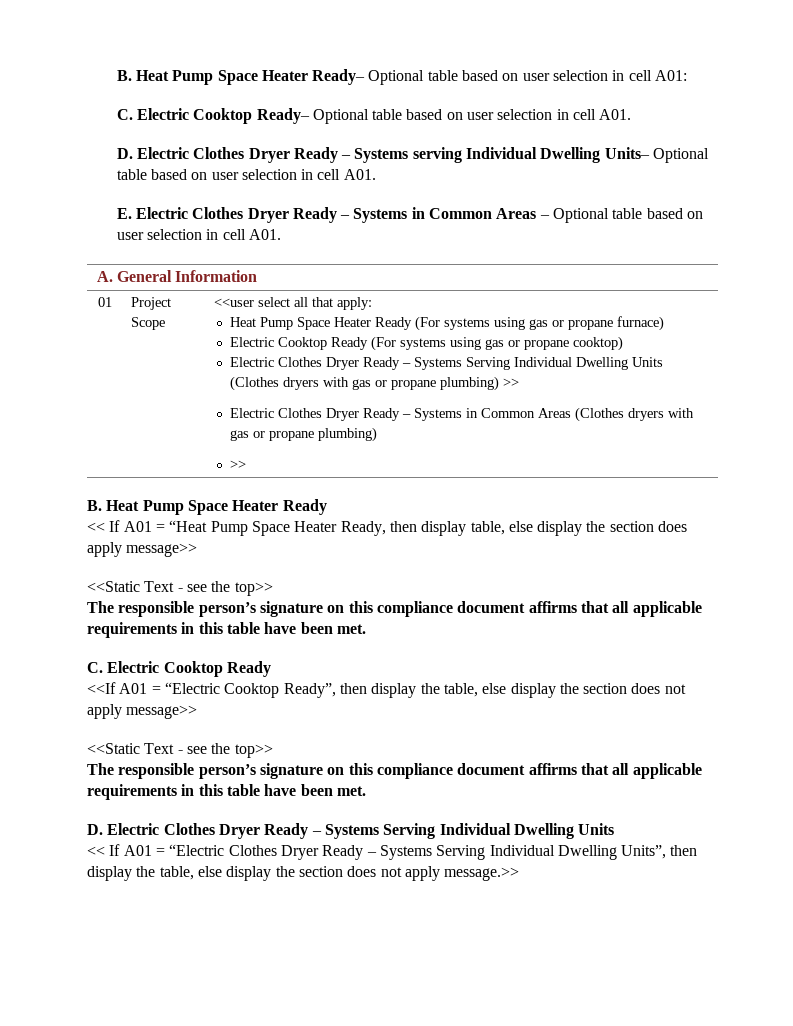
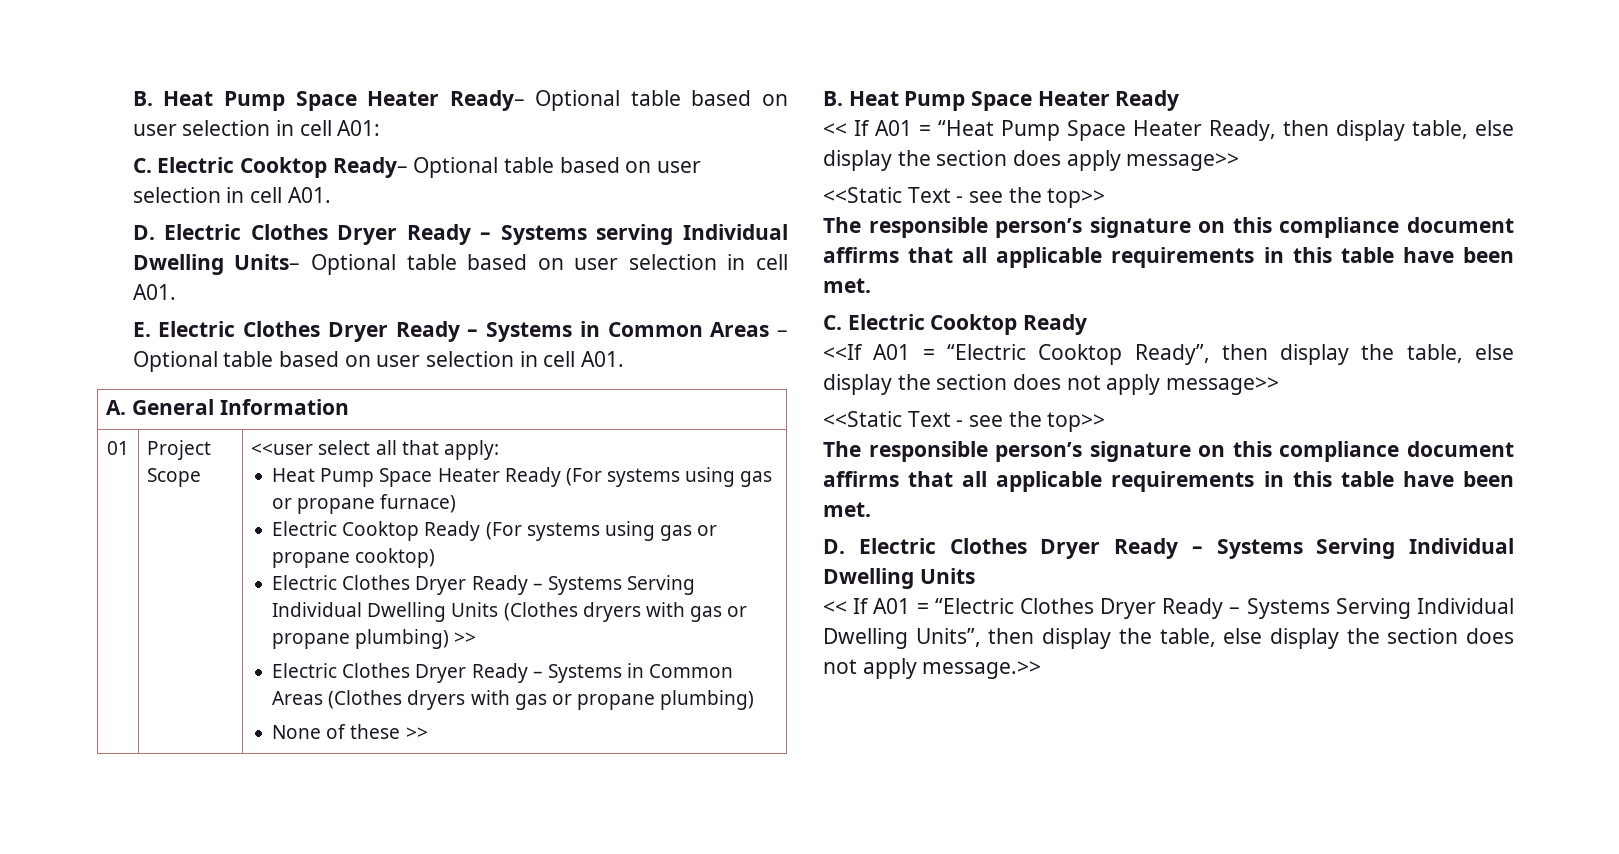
  Electric Clothes Dryer Ready – Systems in Common Areas (Clothes dryers with gas or propane plumbing)
- >>
+ None of these >>

